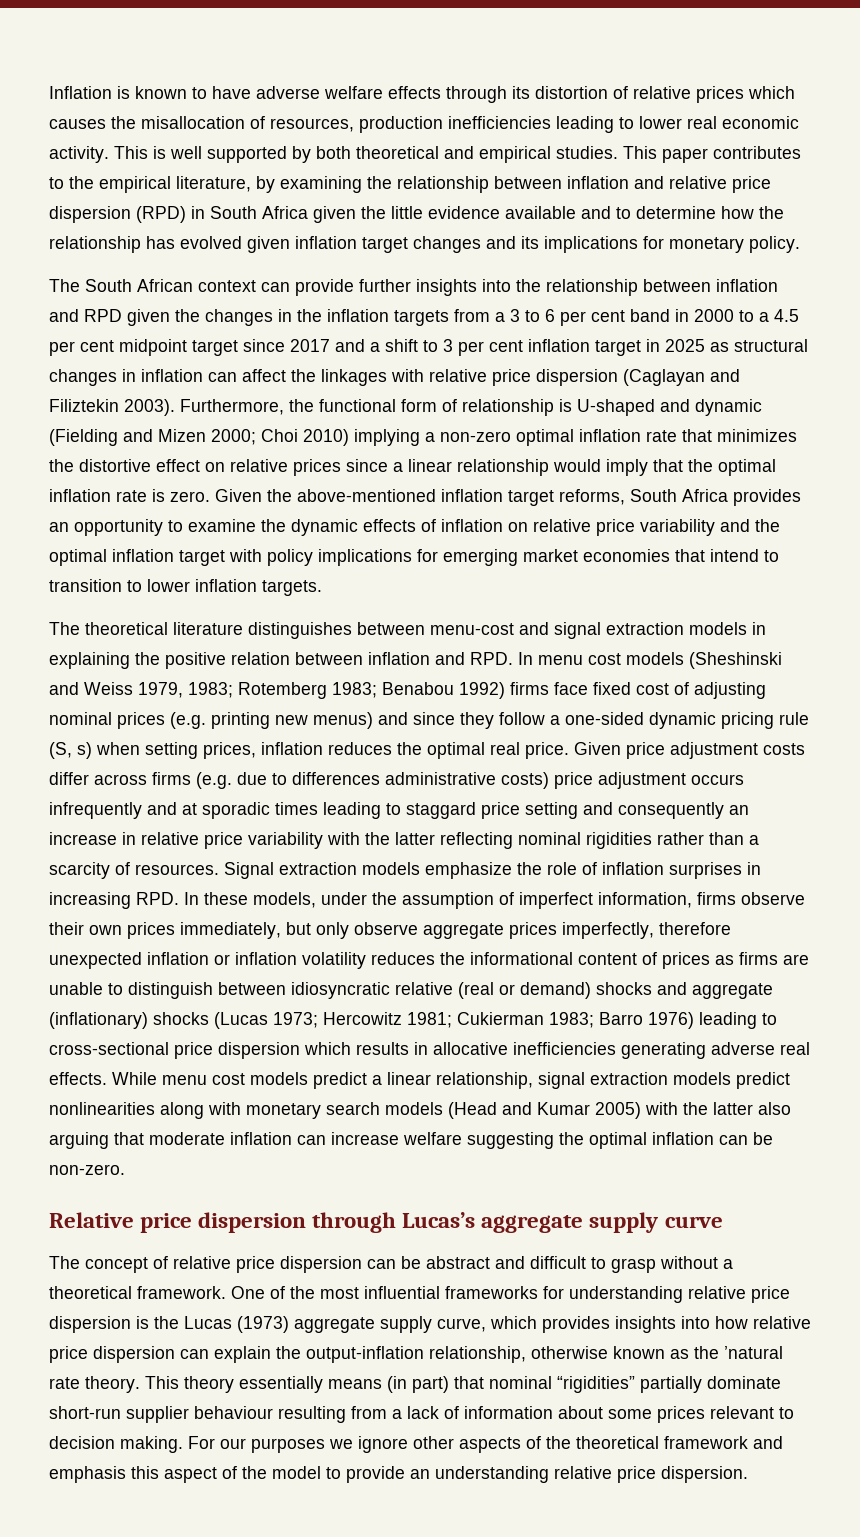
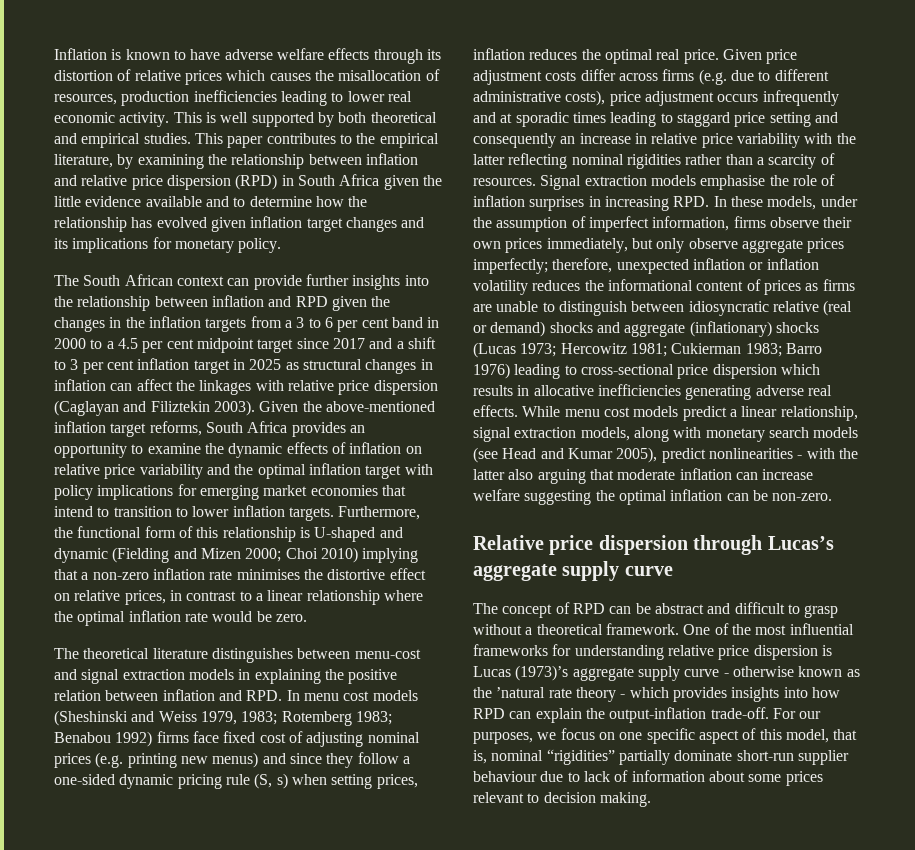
- Furthermore, the functional form of relationship is U-shaped and dynamic (Fielding and Mizen 2000; Choi 2010) implying a non-zero optimal inflation rate that minimizes the distortive effect on relative prices since a linear relationship would imply that the optimal inflation rate is zero.
+ Furthermore, the functional form of this relationship is U-shaped and dynamic (Fielding and Mizen 2000; Choi 2010) implying that a non-zero inflation rate minimises the distortive effect on relative prices, in contrast to a linear relationship where the optimal inflation rate would be zero.
- Given price adjustment costs differ across firms (e.g. due to differences administrative costs) price adjustment occurs infrequently and at sporadic times leading to staggard price setting and consequently an increase in relative price variability with the latter reflecting nominal rigidities rather than a scarcity of resources.
+ Given price adjustment costs differ across firms (e.g. due to different administrative costs), price adjustment occurs infrequently and at sporadic times leading to staggard price setting and consequently an increase in relative price variability with the latter reflecting nominal rigidities rather than a scarcity of resources.
- Signal extraction models emphasize the role of inflation surprises in increasing RPD. In these models, under the assumption of imperfect information, firms observe their own prices immediately, but only observe aggregate prices imperfectly, therefore unexpected inflation or inflation volatility reduces the informational content of prices as firms are unable to distinguish between idiosyncratic relative (real or demand) shocks and aggregate (inflationary) shocks (Lucas 1973;
+ Signal extraction models emphasise the role of inflation surprises in increasing RPD. In these models, under the assumption of imperfect information, firms observe their own prices immediately, but only observe aggregate prices imperfectly; therefore, unexpected inflation or inflation volatility reduces the informational content of prices as firms are unable to distinguish between idiosyncratic relative (real or demand) shocks and aggregate (inflationary) shocks (Lucas 1973;
- While menu cost models predict a linear relationship, signal extraction models predict nonlinearities along with monetary search models (Head and Kumar 2005) with the latter also arguing that moderate inflation can increase welfare suggesting the optimal inflation can be non-zero.
+ While menu cost models predict a linear relationship, signal extraction models, along with monetary search models (see Head and Kumar 2005), predict nonlinearities - with the latter also arguing that moderate inflation can increase welfare suggesting the optimal inflation can be non-zero.
- The concept of relative price dispersion can be abstract and difficult to grasp without a theoretical framework.
+ The concept of RPD can be abstract and difficult to grasp without a theoretical framework.
- One of the most influential frameworks for understanding relative price dispersion is the Lucas (1973) aggregate supply curve, which provides insights into how relative price dispersion can explain the output-inflation relationship, otherwise known as the ’natural rate theory. This theory essentially means (in part) that nominal “rigidities” partially dominate short-run supplier behaviour resulting from a lack of information about some prices relevant to decision making. For our purposes we ignore other aspects of the theoretical framework and emphasis this aspect of the model to provide an understanding relative price dispersion.
+ One of the most influential frameworks for understanding relative price dispersion is Lucas (1973)’s aggregate supply curve - otherwise known as the ’natural rate theory - which provides insights into how RPD can explain the output-inflation trade-off. For our purposes, we focus on one specific aspect of this model, that is, nominal “rigidities” partially dominate short-run supplier behaviour due to lack of information about some prices relevant to decision making.

